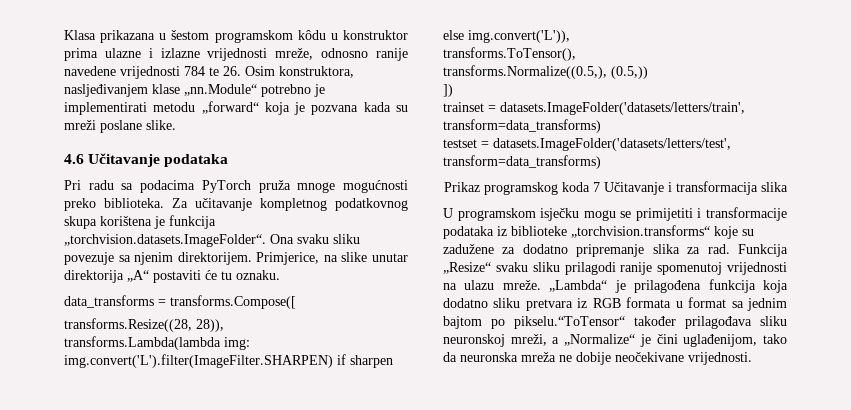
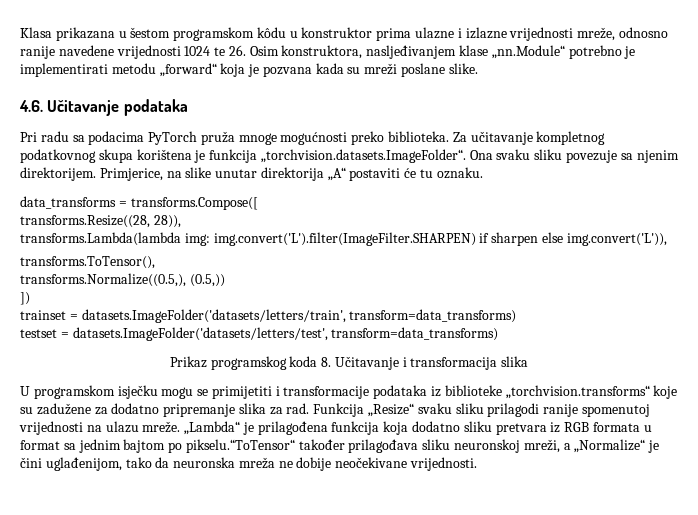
- Klasa prikazana u šestom programskom kôdu u konstruktor prima ulazne i izlazne vrijednosti mreže, odnosno ranije navedene vrijednosti 784 te 26. Osim konstruktora, nasljeđivanjem klase „nn.Module“ potrebno je implementirati metodu „forward“ koja je pozvana kada su mreži poslane slike.
+ Klasa prikazana u šestom programskom kôdu u konstruktor prima ulazne i izlazne vrijednosti mreže, odnosno ranije navedene vrijednosti 1024 te 26. Osim konstruktora, nasljeđivanjem klase „nn.Module“ potrebno je implementirati metodu „forward“ koja je pozvana kada su mreži poslane slike.
- 4.6 Učitavanje podataka
+ 4.6. Učitavanje podataka
- Prikaz programskog koda 7 Učitavanje i transformacija slika
+ Prikaz programskog koda 8. Učitavanje i transformacija slika

